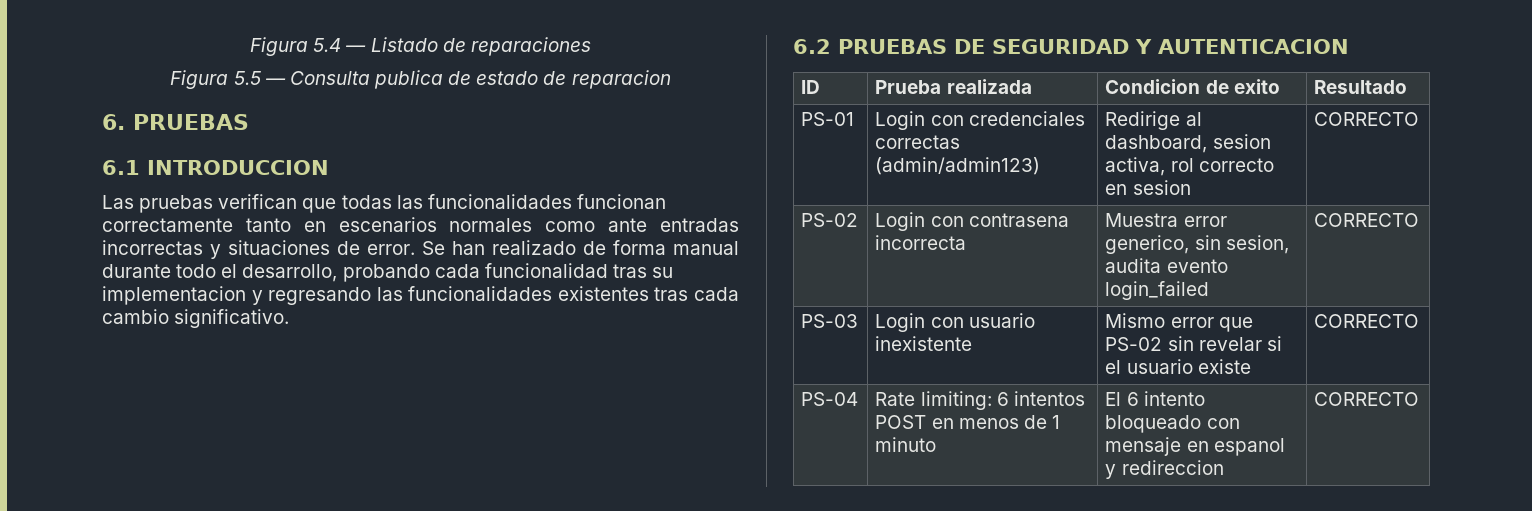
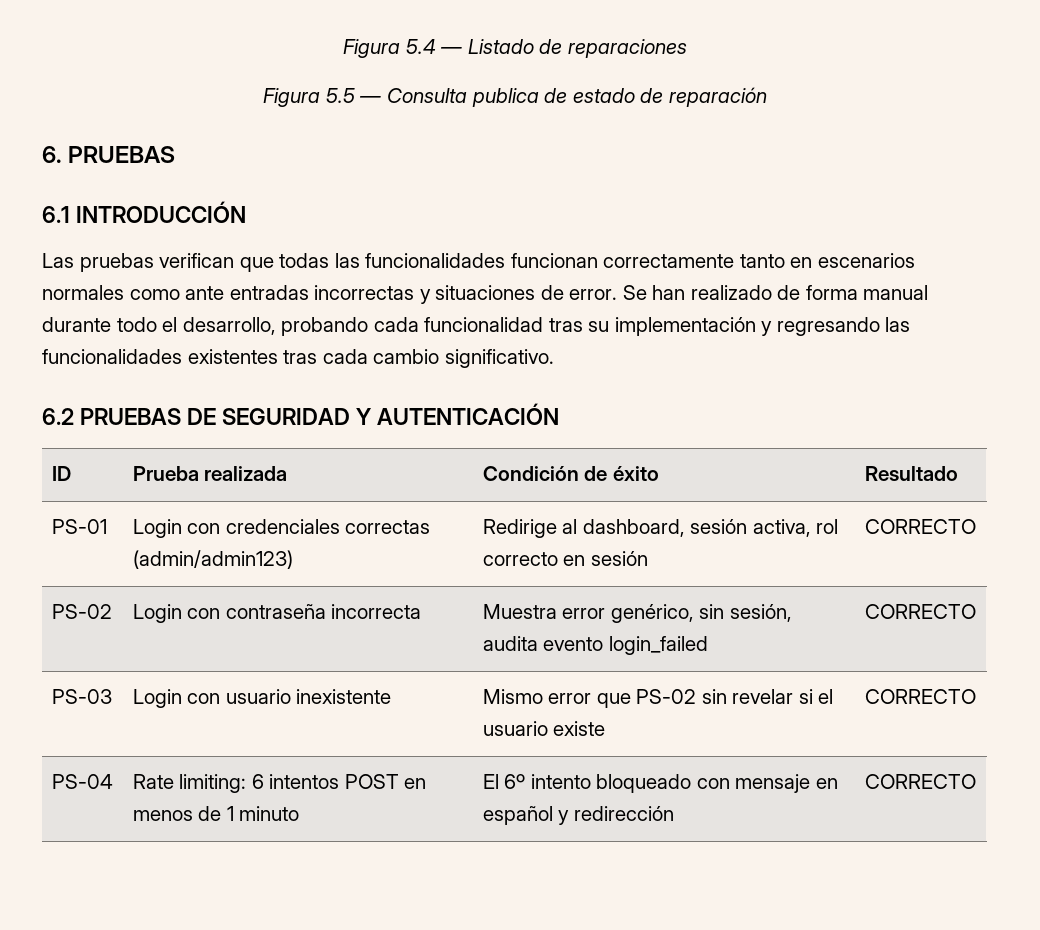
- Figura 5.5 — Consulta publica de estado de reparacion
+ Figura 5.5 — Consulta publica de estado de reparación
- 6.1 INTRODUCCION
+ 6.1 INTRODUCCIÓN
- Se han realizado de forma manual durante todo el desarrollo, probando cada funcionalidad tras su implementacion y regresando las funcionalidades existentes tras cada cambio significativo.
+ Se han realizado de forma manual durante todo el desarrollo, probando cada funcionalidad tras su implementación y regresando las funcionalidades existentes tras cada cambio significativo.
- 6.2 PRUEBAS DE SEGURIDAD Y AUTENTICACION
+ 6.2 PRUEBAS DE SEGURIDAD Y AUTENTICACIÓN
- ID | Prueba realizada | Condicion de exito | Resultado
+ ID | Prueba realizada | Condición de éxito | Resultado
- PS-01 | Login con credenciales correctas (admin/admin123) | Redirige al dashboard, sesion activa, rol correcto en sesion | CORRECTO
+ PS-01 | Login con credenciales correctas (admin/admin123) | Redirige al dashboard, sesión activa, rol correcto en sesión | CORRECTO
- PS-02 | Login con contrasena incorrecta | Muestra error generico, sin sesion, audita evento login_failed | CORRECTO
+ PS-02 | Login con contraseña incorrecta | Muestra error genérico, sin sesión, audita evento login_failed | CORRECTO
- PS-04 | Rate limiting: 6 intentos POST en menos de 1 minuto | El 6 intento bloqueado con mensaje en espanol y redireccion | CORRECTO
+ PS-04 | Rate limiting: 6 intentos POST en menos de 1 minuto | El 6º intento bloqueado con mensaje en español y redirección | CORRECTO

